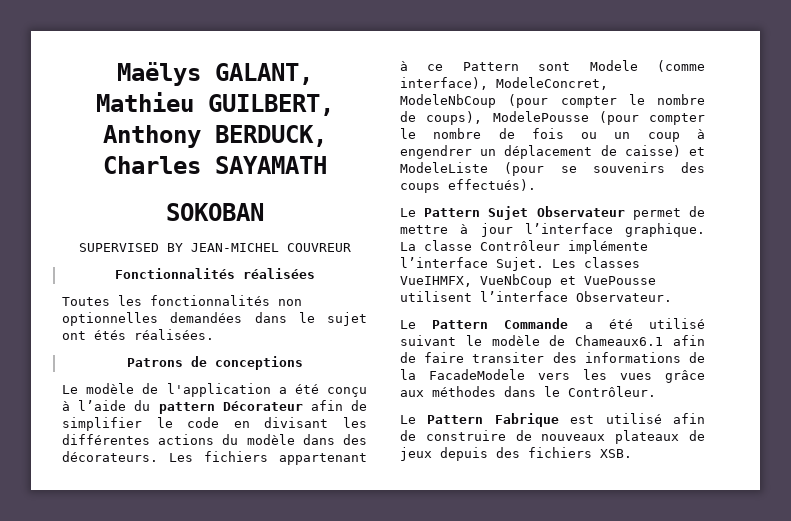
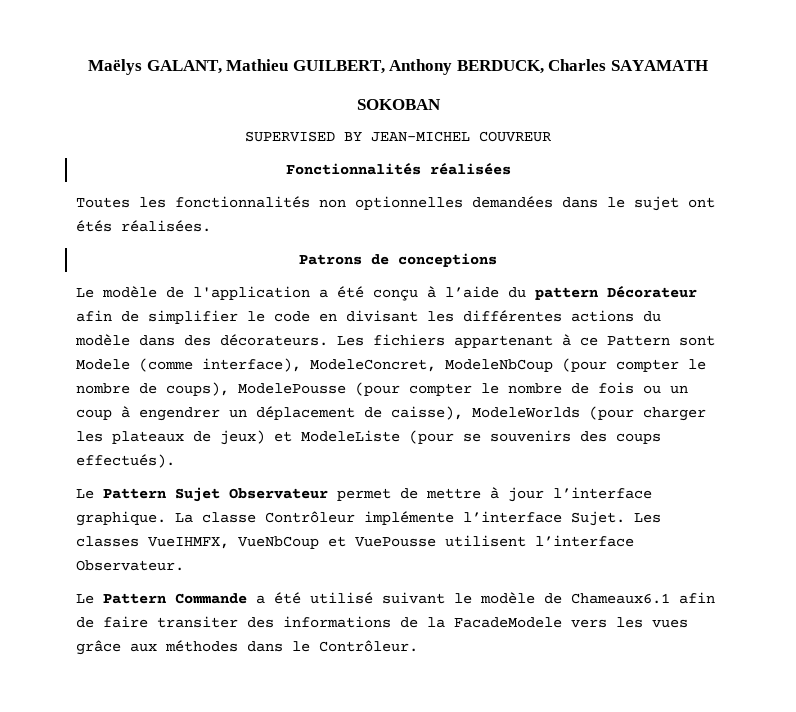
- Les fichiers appartenant à ce Pattern sont Modele (comme interface), ModeleConcret, ModeleNbCoup (pour compter le nombre de coups), ModelePousse (pour compter le nombre de fois ou un coup à engendrer un déplacement de caisse) et ModeleListe (pour se souvenirs des coups effectués).
+ Les fichiers appartenant à ce Pattern sont Modele (comme interface), ModeleConcret, ModeleNbCoup (pour compter le nombre de coups), ModelePousse (pour compter le nombre de fois ou un coup à engendrer un déplacement de caisse), ModeleWorlds (pour charger les plateaux de jeux) et ModeleListe (pour se souvenirs des coups effectués).
- Le Pattern Fabrique est utilisé afin de construire de nouveaux plateaux de jeux depuis des fichiers XSB.

